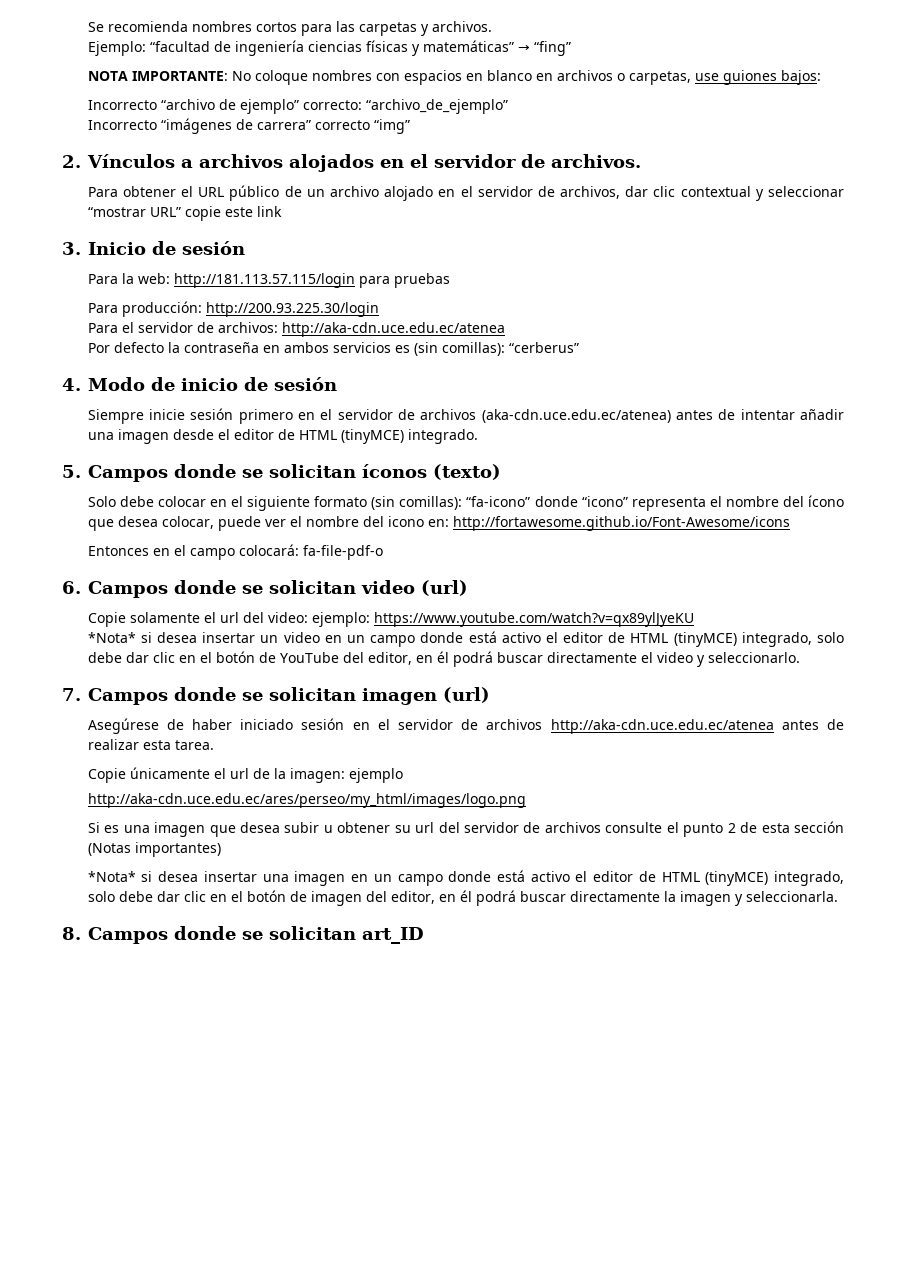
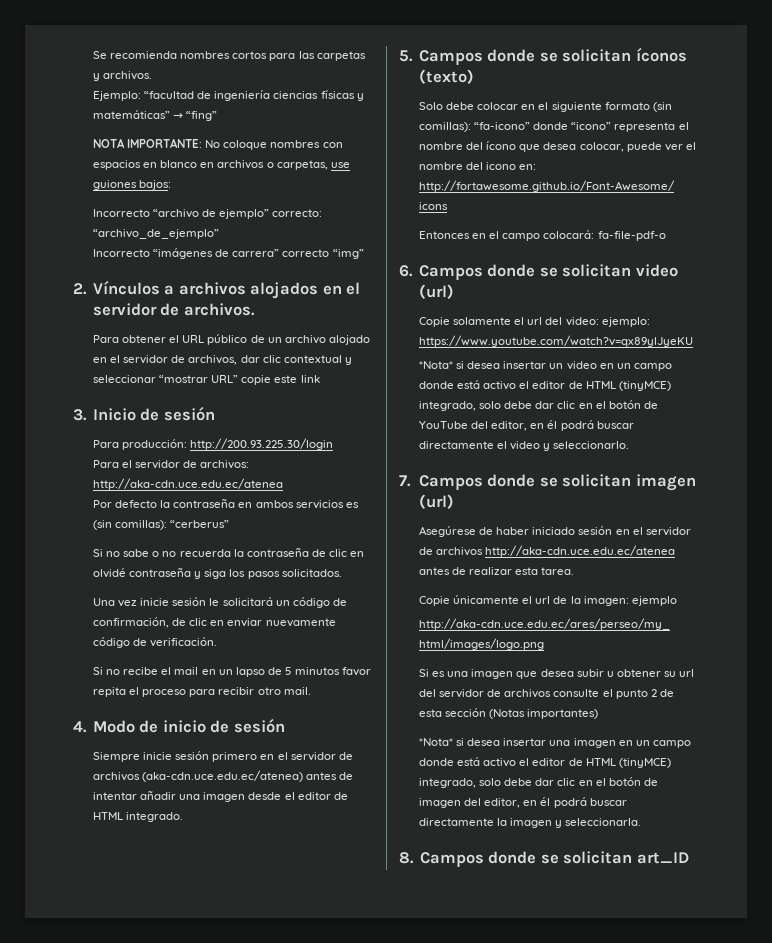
- Para la web: http://181.113.57.115/login para pruebas
+ Si no sabe o no recuerda la contraseña de clic en olvidé contraseña y siga los pasos solicitados.
+ Una vez inicie sesión le solicitará un código de confirmación, de clic en enviar nuevamente código de verificación.
+ Si no recibe el mail en un lapso de 5 minutos favor repita el proceso para recibir otro mail.
- Siempre inicie sesión primero en el servidor de archivos (aka-cdn.uce.edu.ec/atenea) antes de intentar añadir una imagen desde el editor de HTML (tinyMCE) integrado.
+ Siempre inicie sesión primero en el servidor de archivos (aka-cdn.uce.edu.ec/atenea) antes de intentar añadir una imagen desde el editor de HTML integrado.

